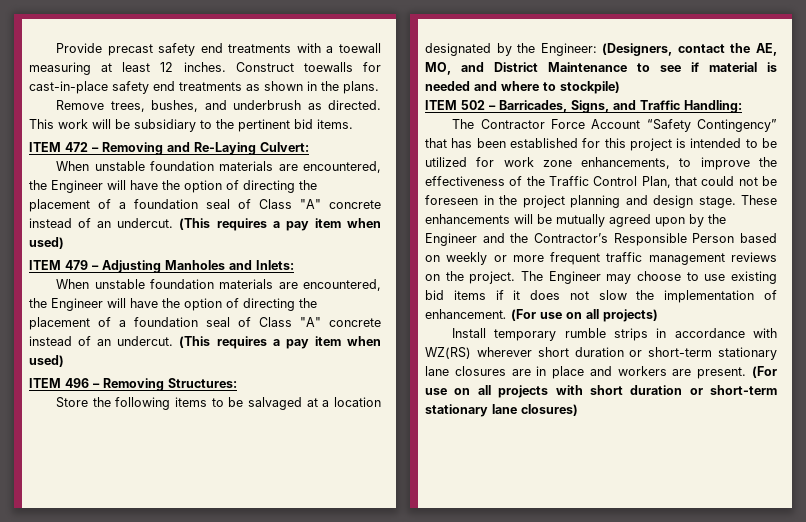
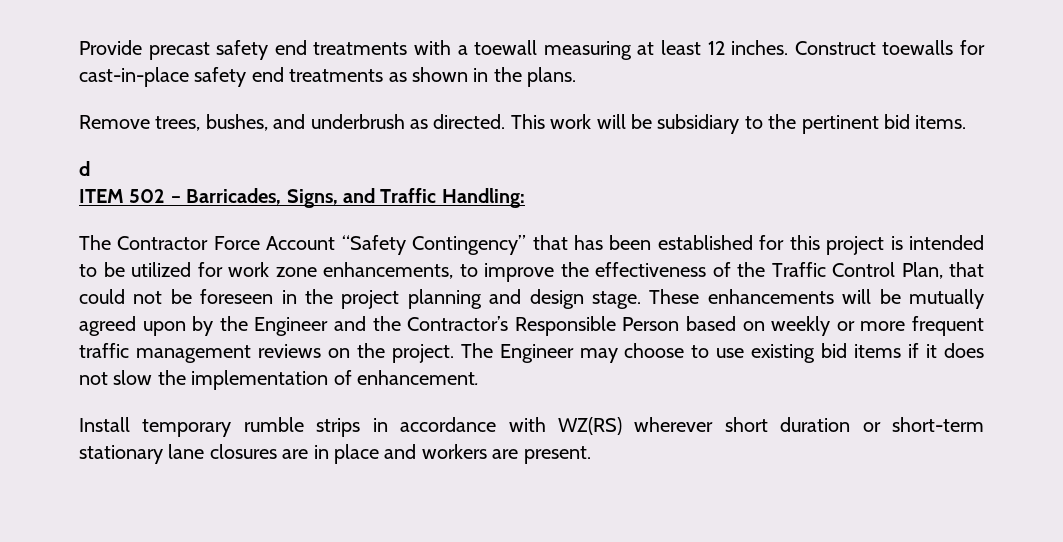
- ITEM 472 – Removing and Re-Laying Culvert:
- When unstable foundation materials are encountered, the Engineer will have the option of directing the placement of a foundation seal of Class "A" concrete instead of an undercut. (This requires a pay item when used)
- ITEM 479 – Adjusting Manholes and Inlets:
- When unstable foundation materials are encountered, the Engineer will have the option of directing the placement of a foundation seal of Class "A" concrete instead of an undercut. (This requires a pay item when used)
- ITEM 496 – Removing Structures:
- Store the following items to be salvaged at a location designated by the Engineer: (Designers, contact the AE, MO, and District Maintenance to see if material is needed and where to stockpile)
+ d
- (For use on all projects)
- (For use on all projects with short duration or short-term stationary lane closures)

